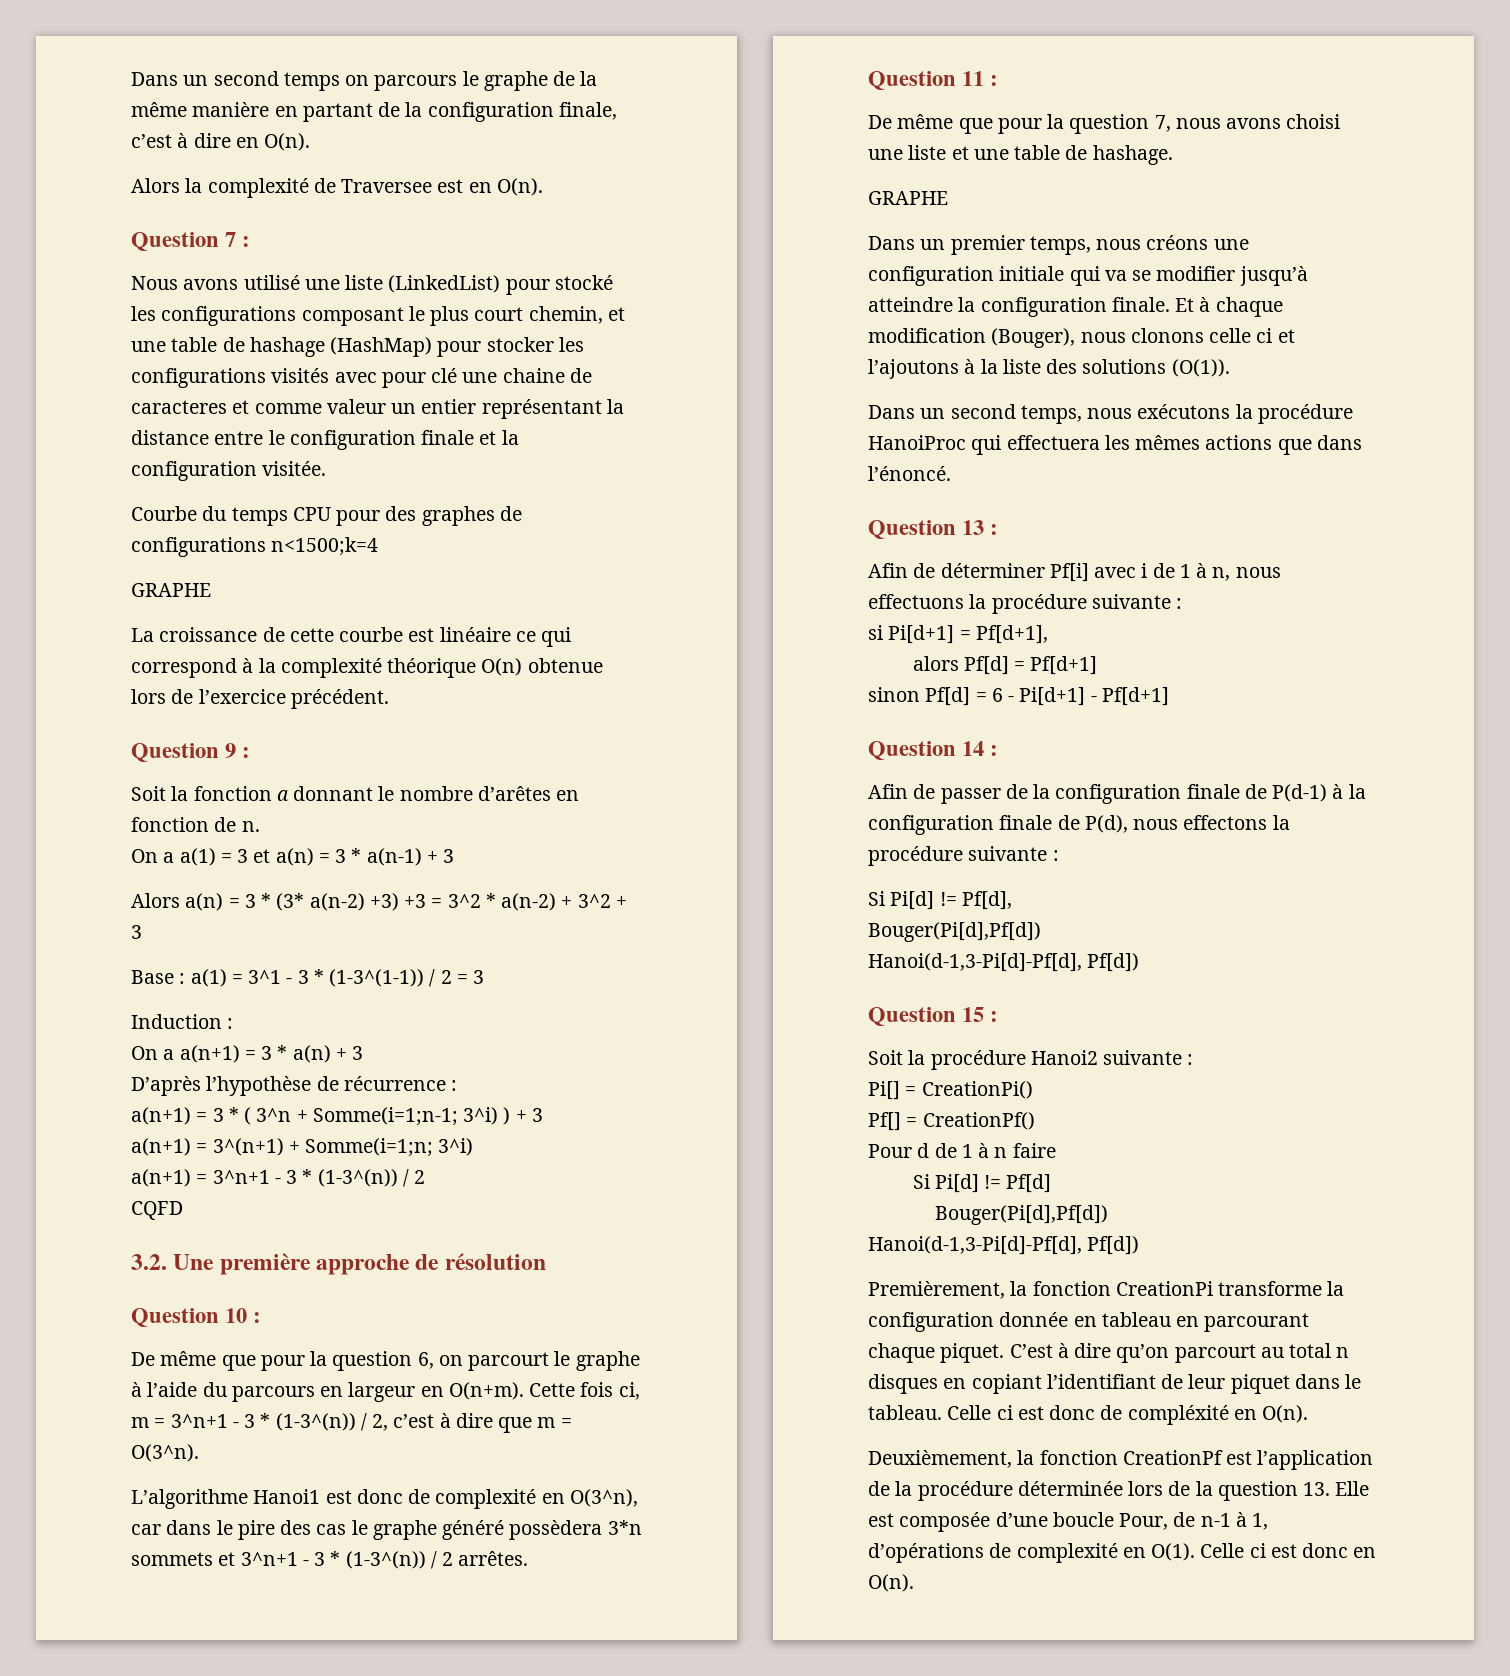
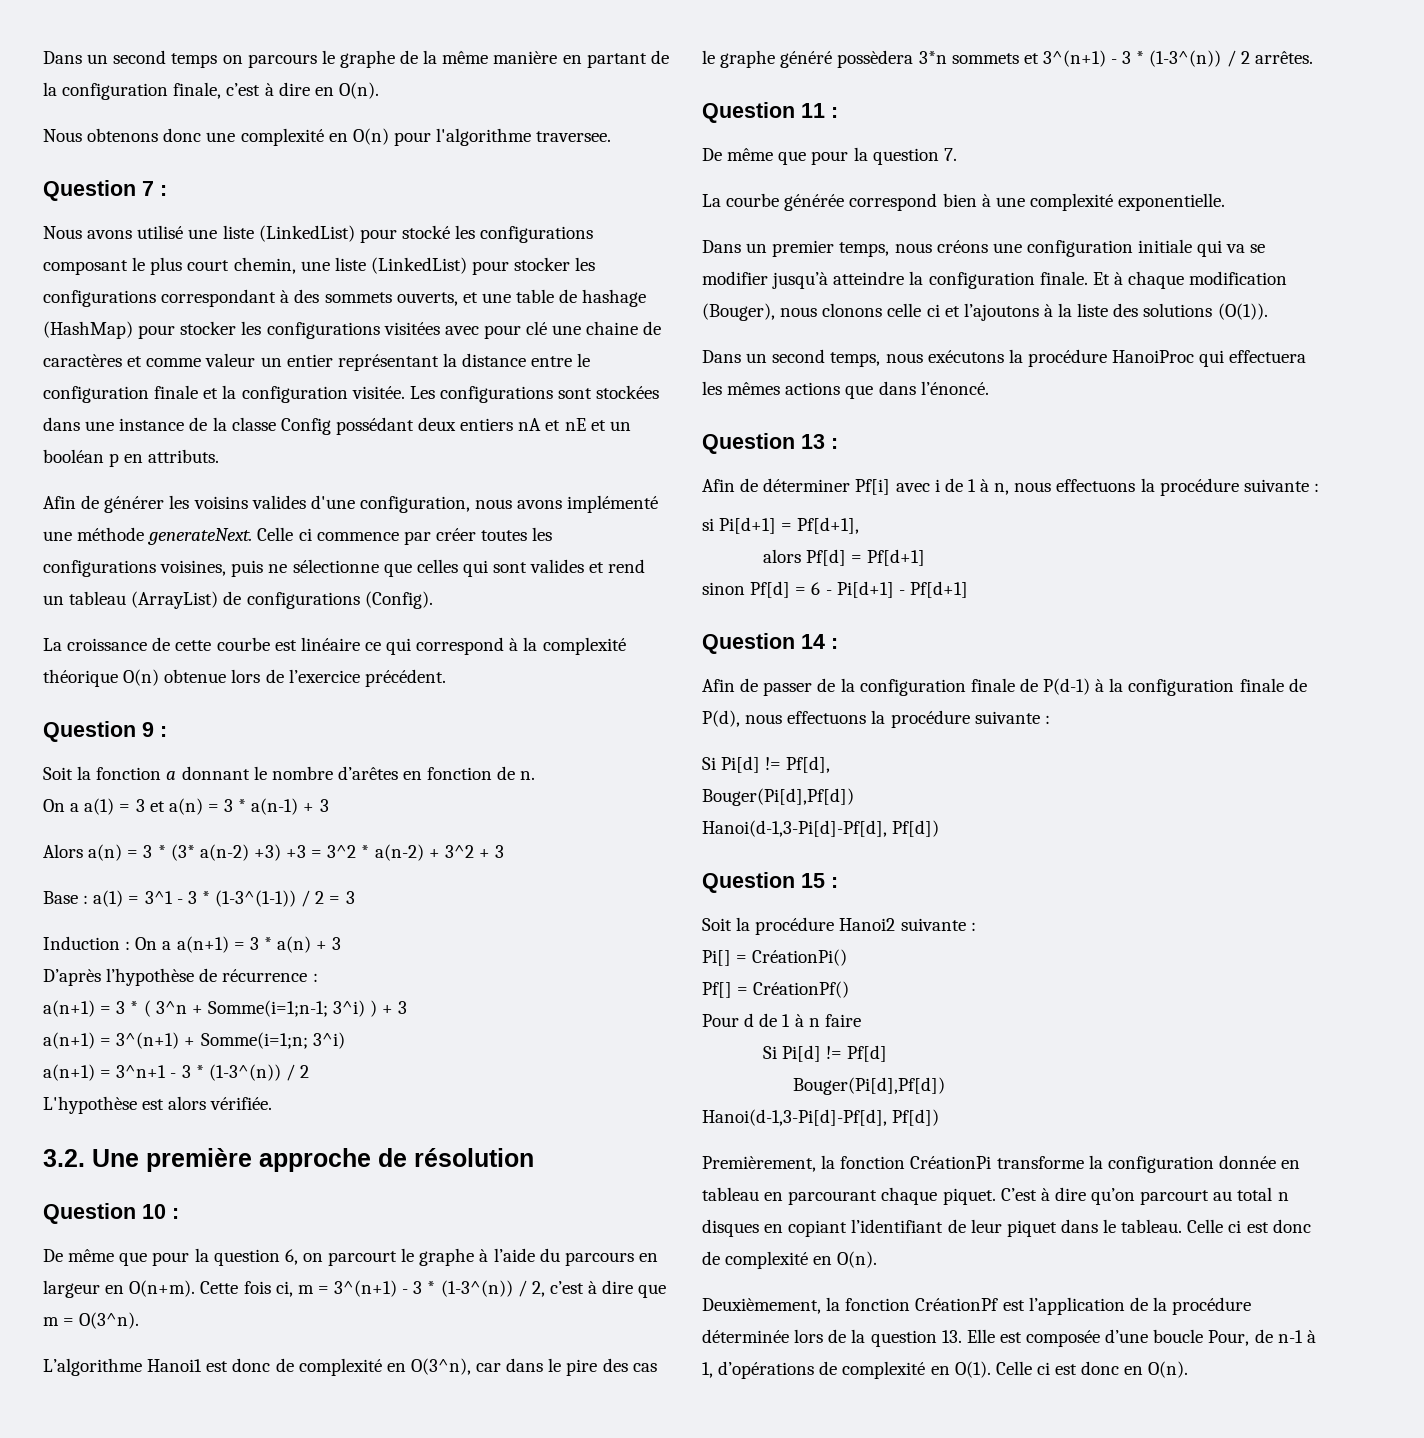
- Alors la complexité de Traversee est en O(n).
+ Nous obtenons donc une complexité en O(n) pour l'algorithme traversee.
- Nous avons utilisé une liste (LinkedList) pour stocké les configurations composant le plus court chemin, et une table de hashage (HashMap) pour stocker les configurations visités avec pour clé une chaine de caracteres et comme valeur un entier représentant la distance entre le configuration finale et la configuration visitée.
- Courbe du temps CPU pour des graphes de configurations n<1500;k=4
- GRAPHE
+ Nous avons utilisé une liste (LinkedList) pour stocké les configurations composant le plus court chemin, une liste (LinkedList) pour stocker les configurations correspondant à des sommets ouverts, et une table de hashage (HashMap) pour stocker les configurations visitées avec pour clé une chaine de caractères et comme valeur un entier représentant la distance entre le configuration finale et la configuration visitée. Les configurations sont stockées dans une instance de la classe Config possédant deux entiers nA et nE et un booléan p en attributs.
+ Afin de générer les voisins valides d'une configuration, nous avons implémenté une méthode generateNext. Celle ci commence par créer toutes les configurations voisines, puis ne sélectionne que celles qui sont valides et rend un tableau (ArrayList) de configurations (Config).
- Induction :
- On a a(n+1) = 3 * a(n) + 3
+ Induction : On a a(n+1) = 3 * a(n) + 3
- CQFD
+ L'hypothèse est alors vérifiée.
- Cette fois ci, m = 3^n+1 - 3 * (1-3^(n)) / 2, c’est à dire que m = O(3^n).
+ Cette fois ci, m = 3^(n+1) - 3 * (1-3^(n)) / 2, c’est à dire que m = O(3^n).
- L’algorithme Hanoi1 est donc de complexité en O(3^n), car dans le pire des cas le graphe généré possèdera 3*n sommets et 3^n+1 - 3 * (1-3^(n)) / 2 arrêtes.
+ L’algorithme Hanoi1 est donc de complexité en O(3^n), car dans le pire des cas le graphe généré possèdera 3*n sommets et 3^(n+1) - 3 * (1-3^(n)) / 2 arrêtes.
- De même que pour la question 7, nous avons choisi une liste et une table de hashage.
- GRAPHE
+ De même que pour la question 7.
+ La courbe générée correspond bien à une complexité exponentielle.
- Afin de passer de la configuration finale de P(d-1) à la configuration finale de P(d), nous effectons la procédure suivante :
+ Afin de passer de la configuration finale de P(d-1) à la configuration finale de P(d), nous effectuons la procédure suivante :
- Pi[] = CreationPi()
+ Pi[] = CréationPi()
- Pf[] = CreationPf()
+ Pf[] = CréationPf()
- Premièrement, la fonction CreationPi transforme la configuration donnée en tableau en parcourant chaque piquet.
+ Premièrement, la fonction CréationPi transforme la configuration donnée en tableau en parcourant chaque piquet.
- Celle ci est donc de compléxité en O(n).
+ Celle ci est donc de complexité en O(n).
- Deuxièmement, la fonction CreationPf est l’application de la procédure déterminée lors de la question 13. Elle est composée d’une boucle Pour, de n-1 à 1, d’opérations de complexité en O(1).
+ Deuxièmement, la fonction CréationPf est l’application de la procédure déterminée lors de la question 13. Elle est composée d’une boucle Pour, de n-1 à 1, d’opérations de complexité en O(1).

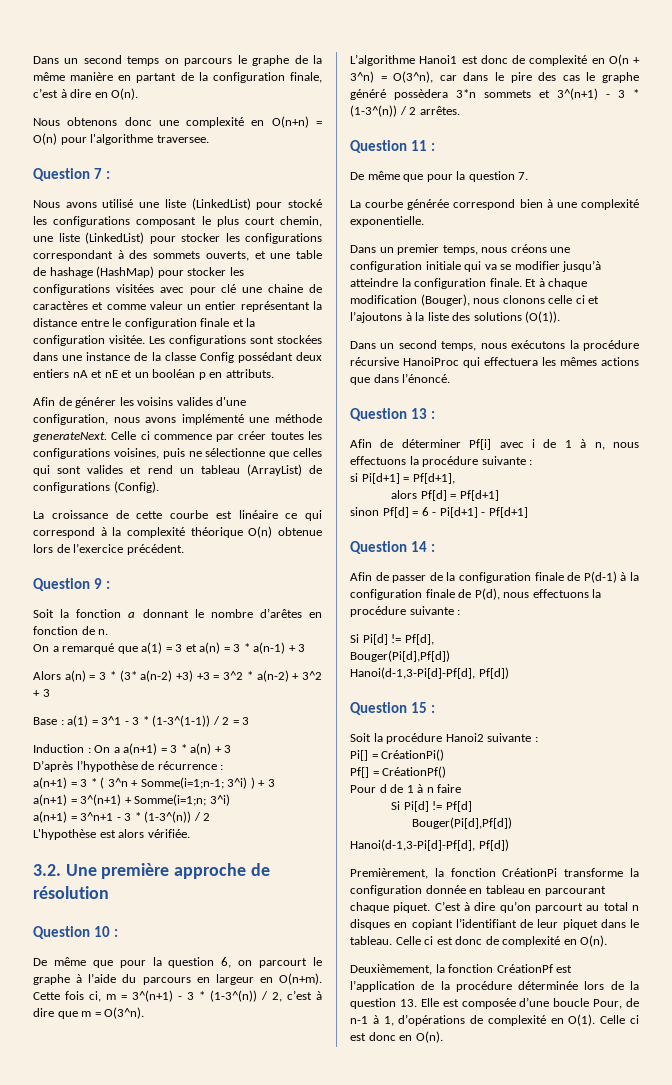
- Nous obtenons donc une complexité en O(n) pour l'algorithme traversee.
+ Nous obtenons donc une complexité en O(n+n) = O(n) pour l'algorithme traversee.
- On a a(1) = 3 et a(n) = 3 * a(n-1) + 3
+ On a remarqué que a(1) = 3 et a(n) = 3 * a(n-1) + 3
- L’algorithme Hanoi1 est donc de complexité en O(3^n), car dans le pire des cas le graphe généré possèdera 3*n sommets et 3^(n+1) - 3 * (1-3^(n)) / 2 arrêtes.
+ L’algorithme Hanoi1 est donc de complexité en O(n + 3^n) = O(3^n), car dans le pire des cas le graphe généré possèdera 3*n sommets et 3^(n+1) - 3 * (1-3^(n)) / 2 arrêtes.
- Dans un second temps, nous exécutons la procédure HanoiProc qui effectuera les mêmes actions que dans l’énoncé.
+ Dans un second temps, nous exécutons la procédure récursive HanoiProc qui effectuera les mêmes actions que dans l’énoncé.

